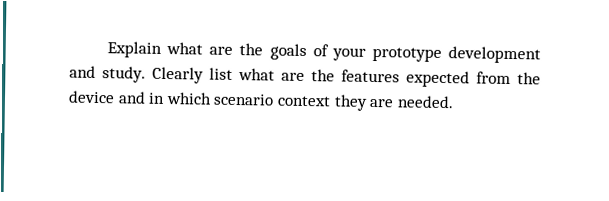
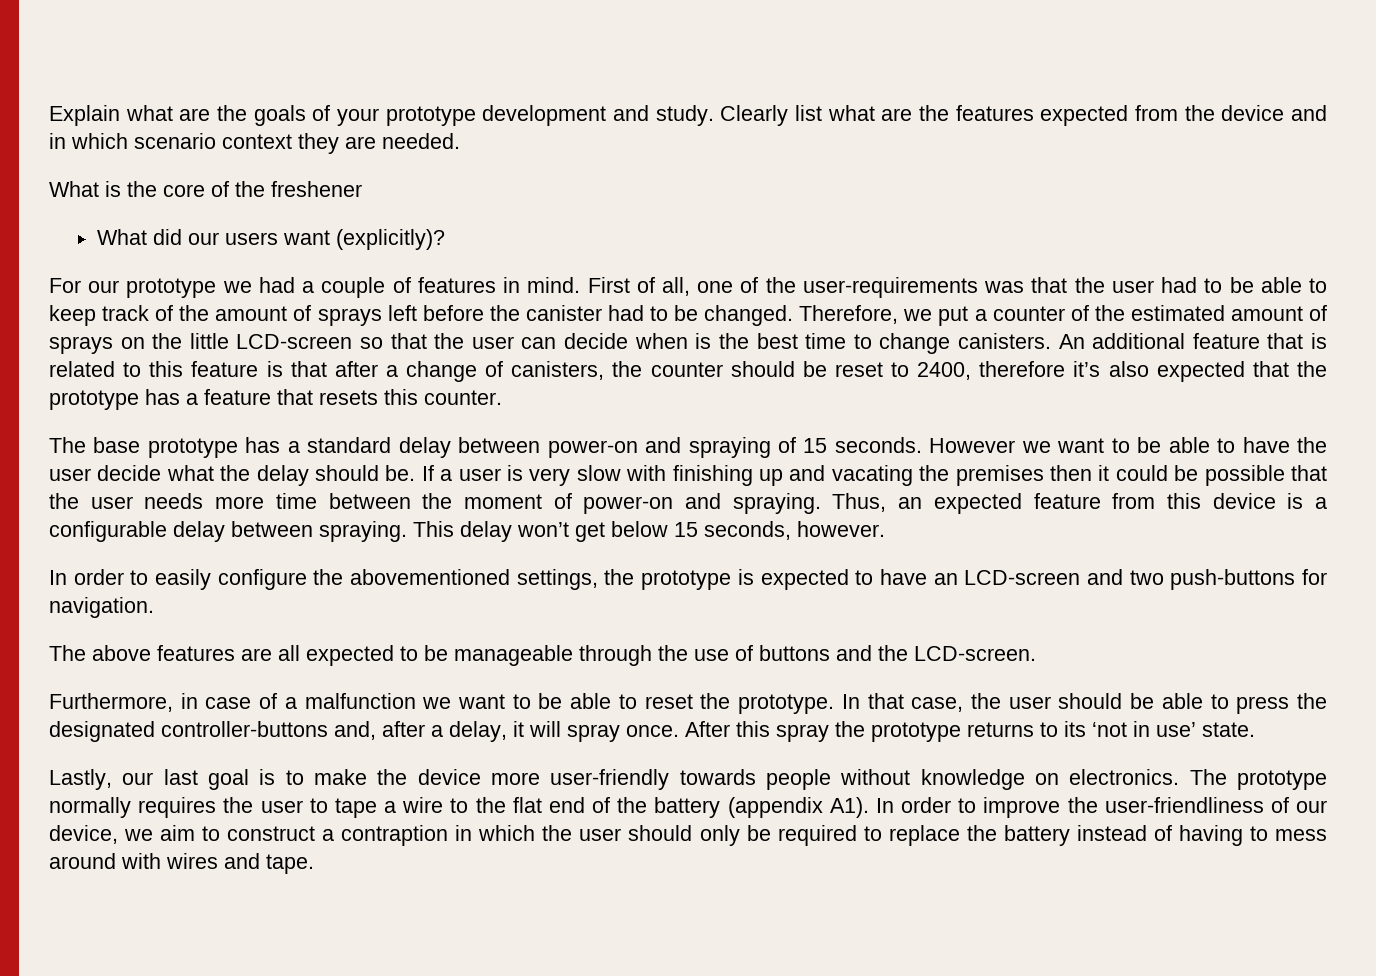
+ What is the core of the freshener
+ What did our users want (explicitly)?
+ For our prototype we had a couple of features in mind. First of all, one of the user-requirements was that the user had to be able to keep track of the amount of sprays left before the canister had to be changed. Therefore, we put a counter of the estimated amount of sprays on the little LCD-screen so that the user can decide when is the best time to change canisters. An additional feature that is related to this feature is that after a change of canisters, the counter should be reset to 2400, therefore it’s also expected that the prototype has a feature that resets this counter.
+ The base prototype has a standard delay between power-on and spraying of 15 seconds. However we want to be able to have the user decide what the delay should be. If a user is very slow with finishing up and vacating the premises then it could be possible that the user needs more time between the moment of power-on and spraying. Thus, an expected feature from this device is a configurable delay between spraying. This delay won’t get below 15 seconds, however.
+ In order to easily configure the abovementioned settings, the prototype is expected to have an LCD-screen and two push-buttons for navigation.
+ The above features are all expected to be manageable through the use of buttons and the LCD-screen.
+ Furthermore, in case of a malfunction we want to be able to reset the prototype. In that case, the user should be able to press the designated controller-buttons and, after a delay, it will spray once. After this spray the prototype returns to its ‘not in use’ state.
+ Lastly, our last goal is to make the device more user-friendly towards people without knowledge on electronics. The prototype normally requires the user to tape a wire to the flat end of the battery (appendix A1). In order to improve the user-friendliness of our device, we aim to construct a contraption in which the user should only be required to replace the battery instead of having to mess around with wires and tape.

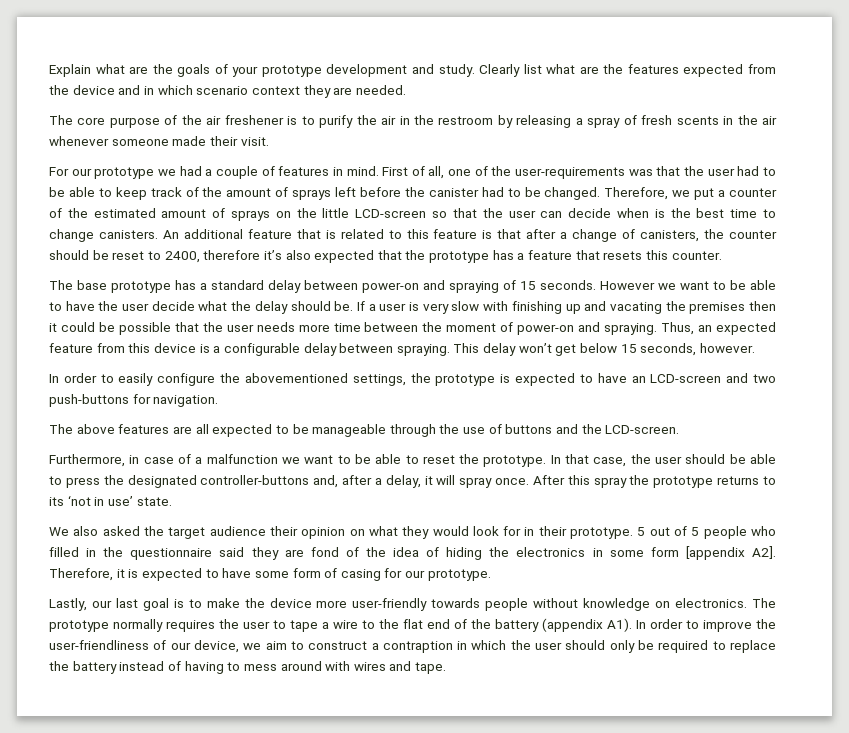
- What is the core of the freshener
- What did our users want (explicitly)?
+ The core purpose of the air freshener is to purify the air in the restroom by releasing a spray of fresh scents in the air whenever someone made their visit.
+ We also asked the target audience their opinion on what they would look for in their prototype. 5 out of 5 people who filled in the questionnaire said they are fond of the idea of hiding the electronics in some form [appendix A2]. Therefore, it is expected to have some form of casing for our prototype.

